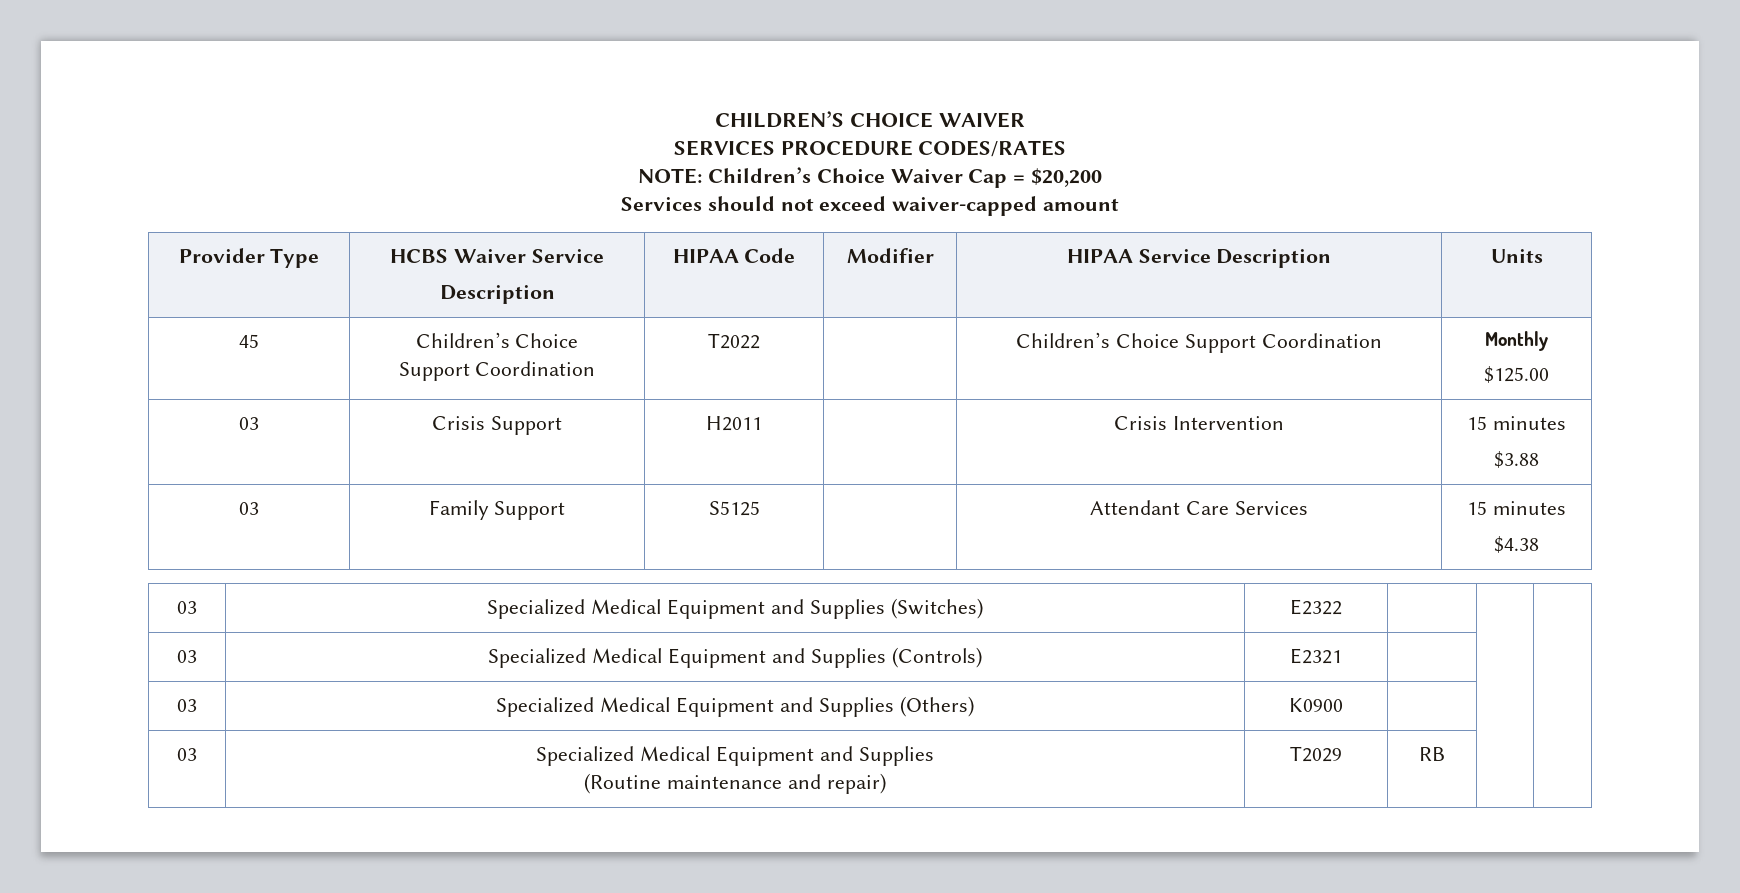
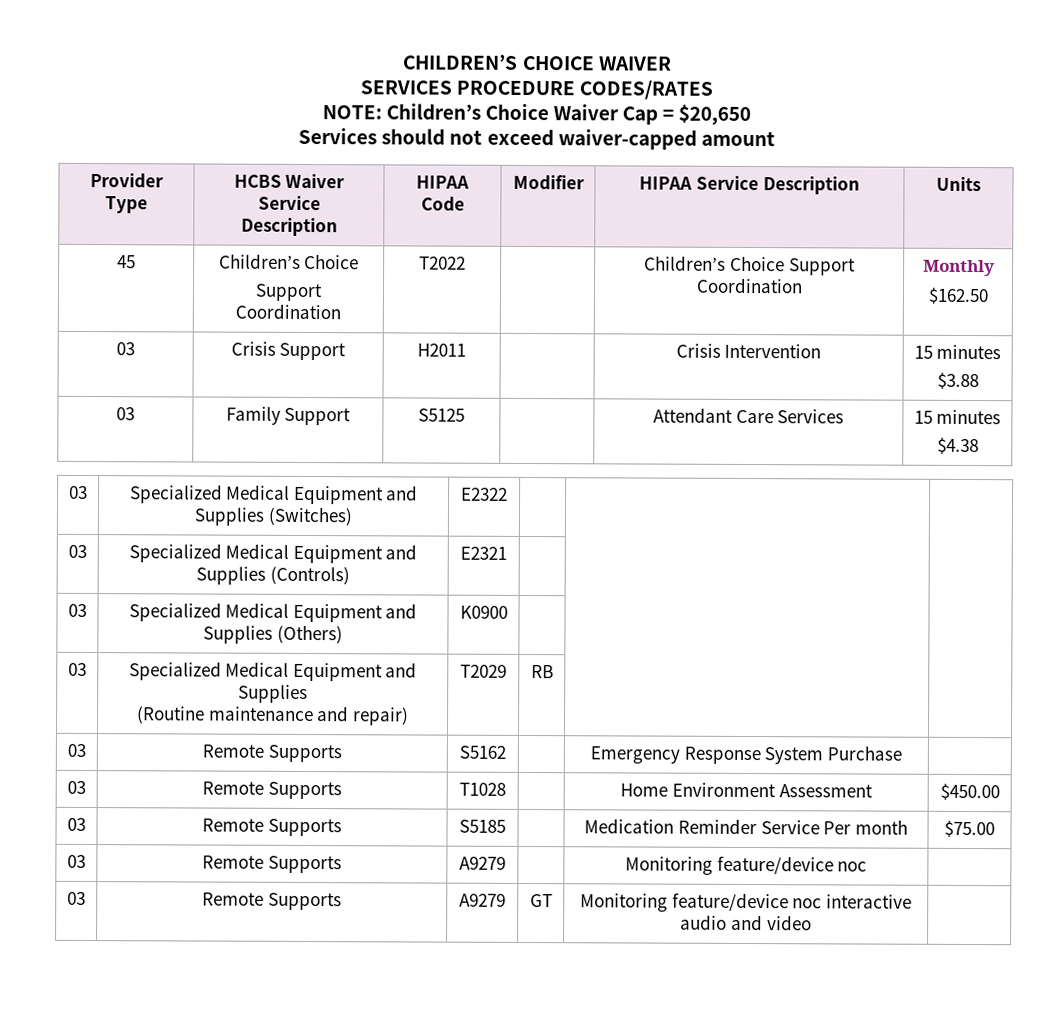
- NOTE: Children’s Choice Waiver Cap = $20,200
+ NOTE: Children’s Choice Waiver Cap = $20,650
  45 | Children’s Choice
  Support Coordination | T2022 | | Children’s Choice Support Coordination | Monthly
- $125.00
+ $162.50
+ 03 | Remote Supports | S5162 | | Emergency Response System Purchase |
+ 03 | Remote Supports | T1028 | | Home Environment Assessment | $450.00
+ 03 | Remote Supports | S5185 | | Medication Reminder Service Per month | $75.00
+ 03 | Remote Supports | A9279 | | Monitoring feature/device noc |
+ 03 | Remote Supports | A9279 | GT | Monitoring feature/device noc interactive audio and video |

